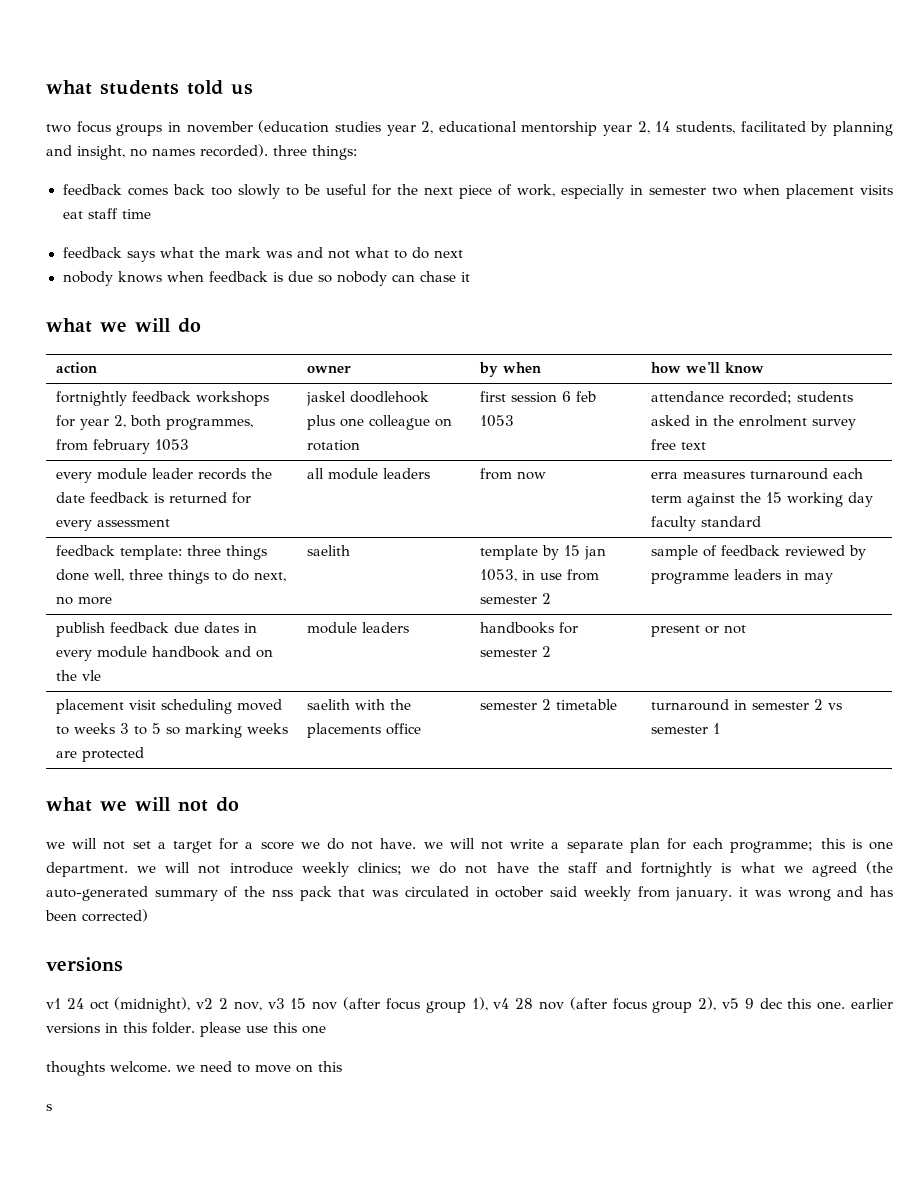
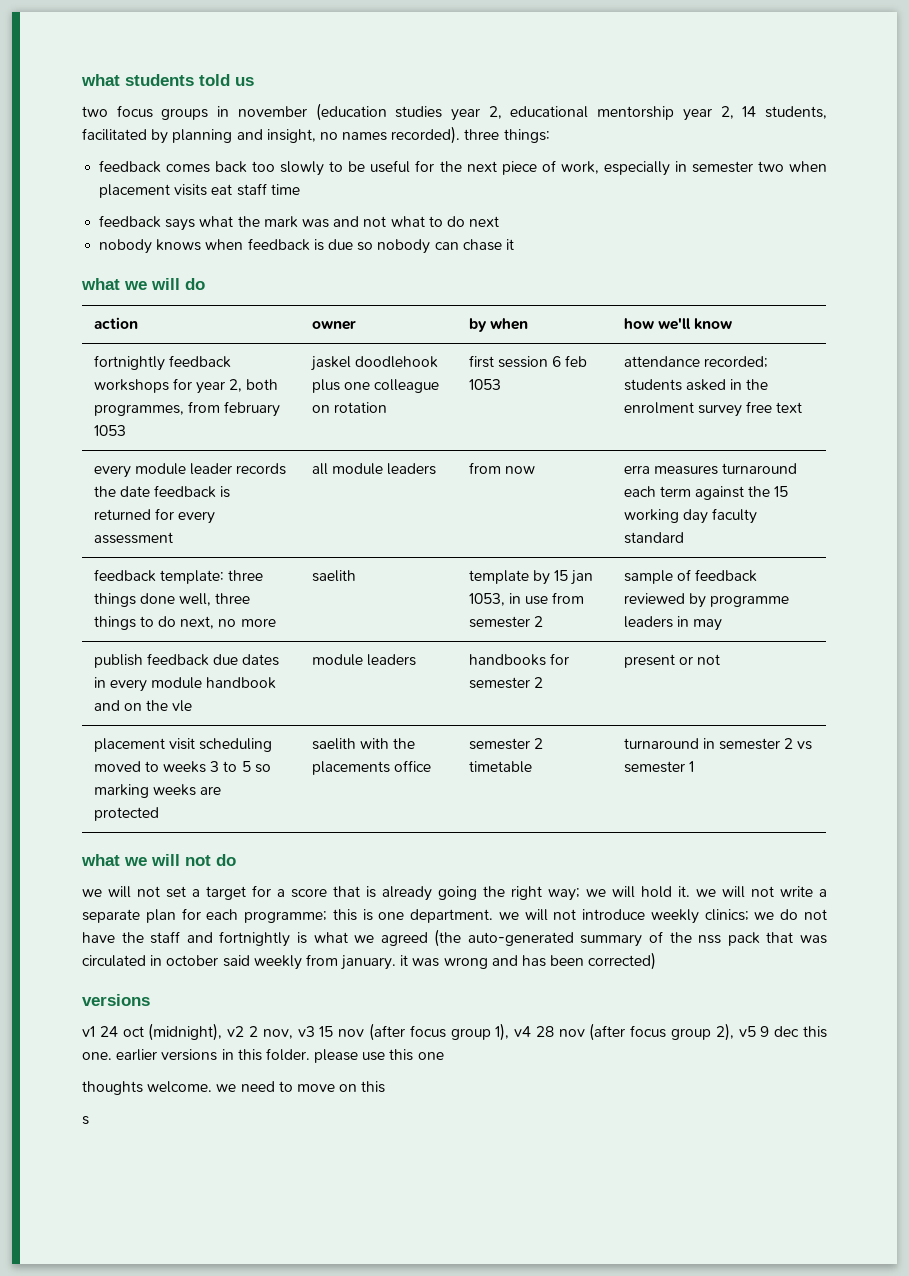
- we will not set a target for a score we do not have. we will not write a separate plan for each programme;
+ we will not set a target for a score that is already going the right way; we will hold it. we will not write a separate plan for each programme;

